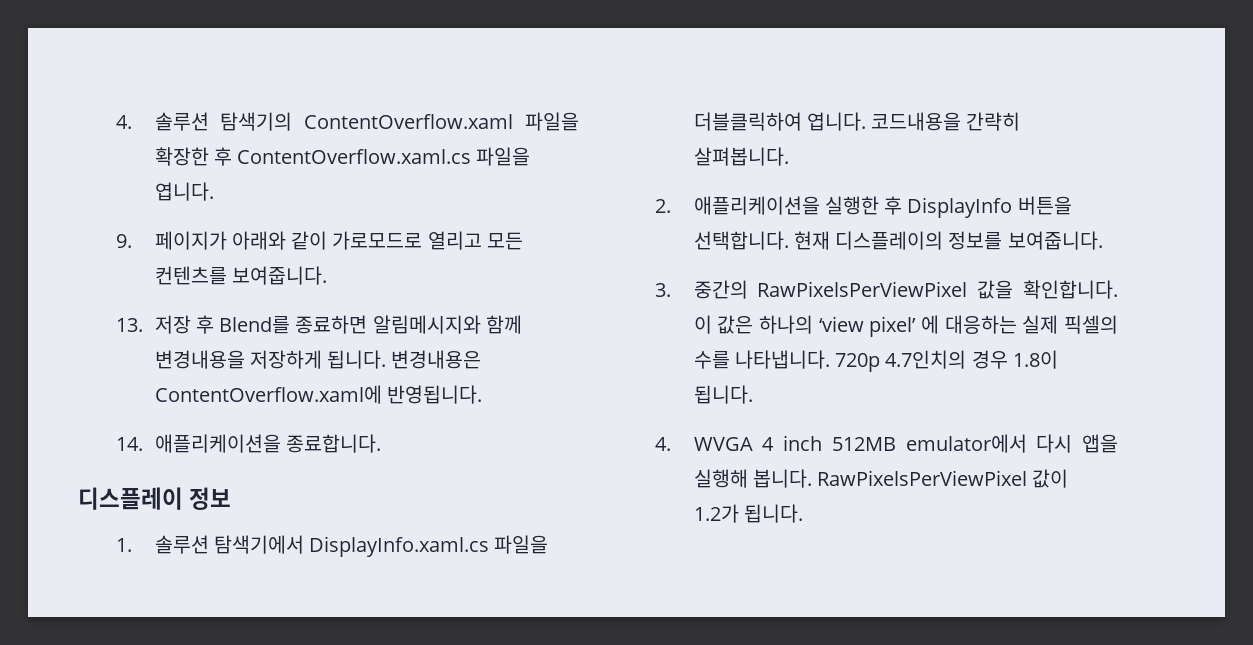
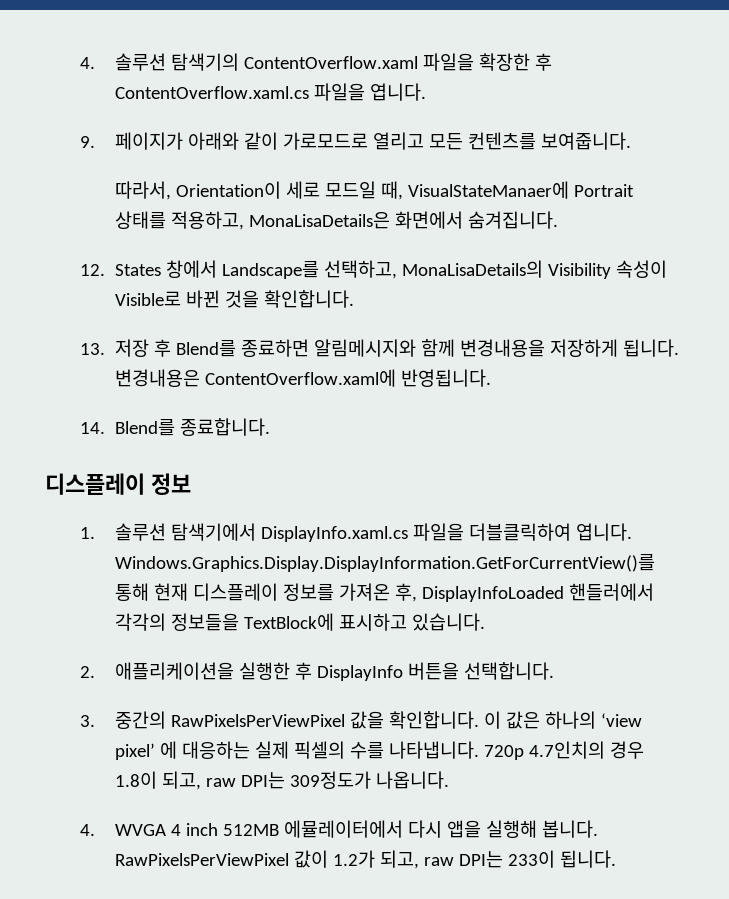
+ 따라서, Orientation이 세로 모드일 때, VisualStateManaer에 Portrait 상태를 적용하고, MonaLisaDetails은 화면에서 숨겨집니다.
+ 12. States 창에서 Landscape를 선택하고, MonaLisaDetails의 Visibility 속성이 Visible로 바뀐 것을 확인합니다.
- 14. 애플리케이션을 종료합니다.
+ 14. Blend를 종료합니다.
- 코드내용을 간략히 살펴봅니다.
+ Windows.Graphics.Display.DisplayInformation.GetForCurrentView()를 통해 현재 디스플레이 정보를 가져온 후, DisplayInfoLoaded 핸들러에서 각각의 정보들을 TextBlock에 표시하고 있습니다.
- 현재 디스플레이의 정보를 보여줍니다.
- 720p 4.7인치의 경우 1.8이 됩니다.
+ 720p 4.7인치의 경우 1.8이 되고, raw DPI는 309정도가 나옵니다.
- 4. WVGA 4 inch 512MB emulator에서 다시 앱을 실행해 봅니다.
+ 4. WVGA 4 inch 512MB 에뮬레이터에서 다시 앱을 실행해 봅니다.
- RawPixelsPerViewPixel 값이 1.2가 됩니다.
+ RawPixelsPerViewPixel 값이 1.2가 되고, raw DPI는 233이 됩니다.

